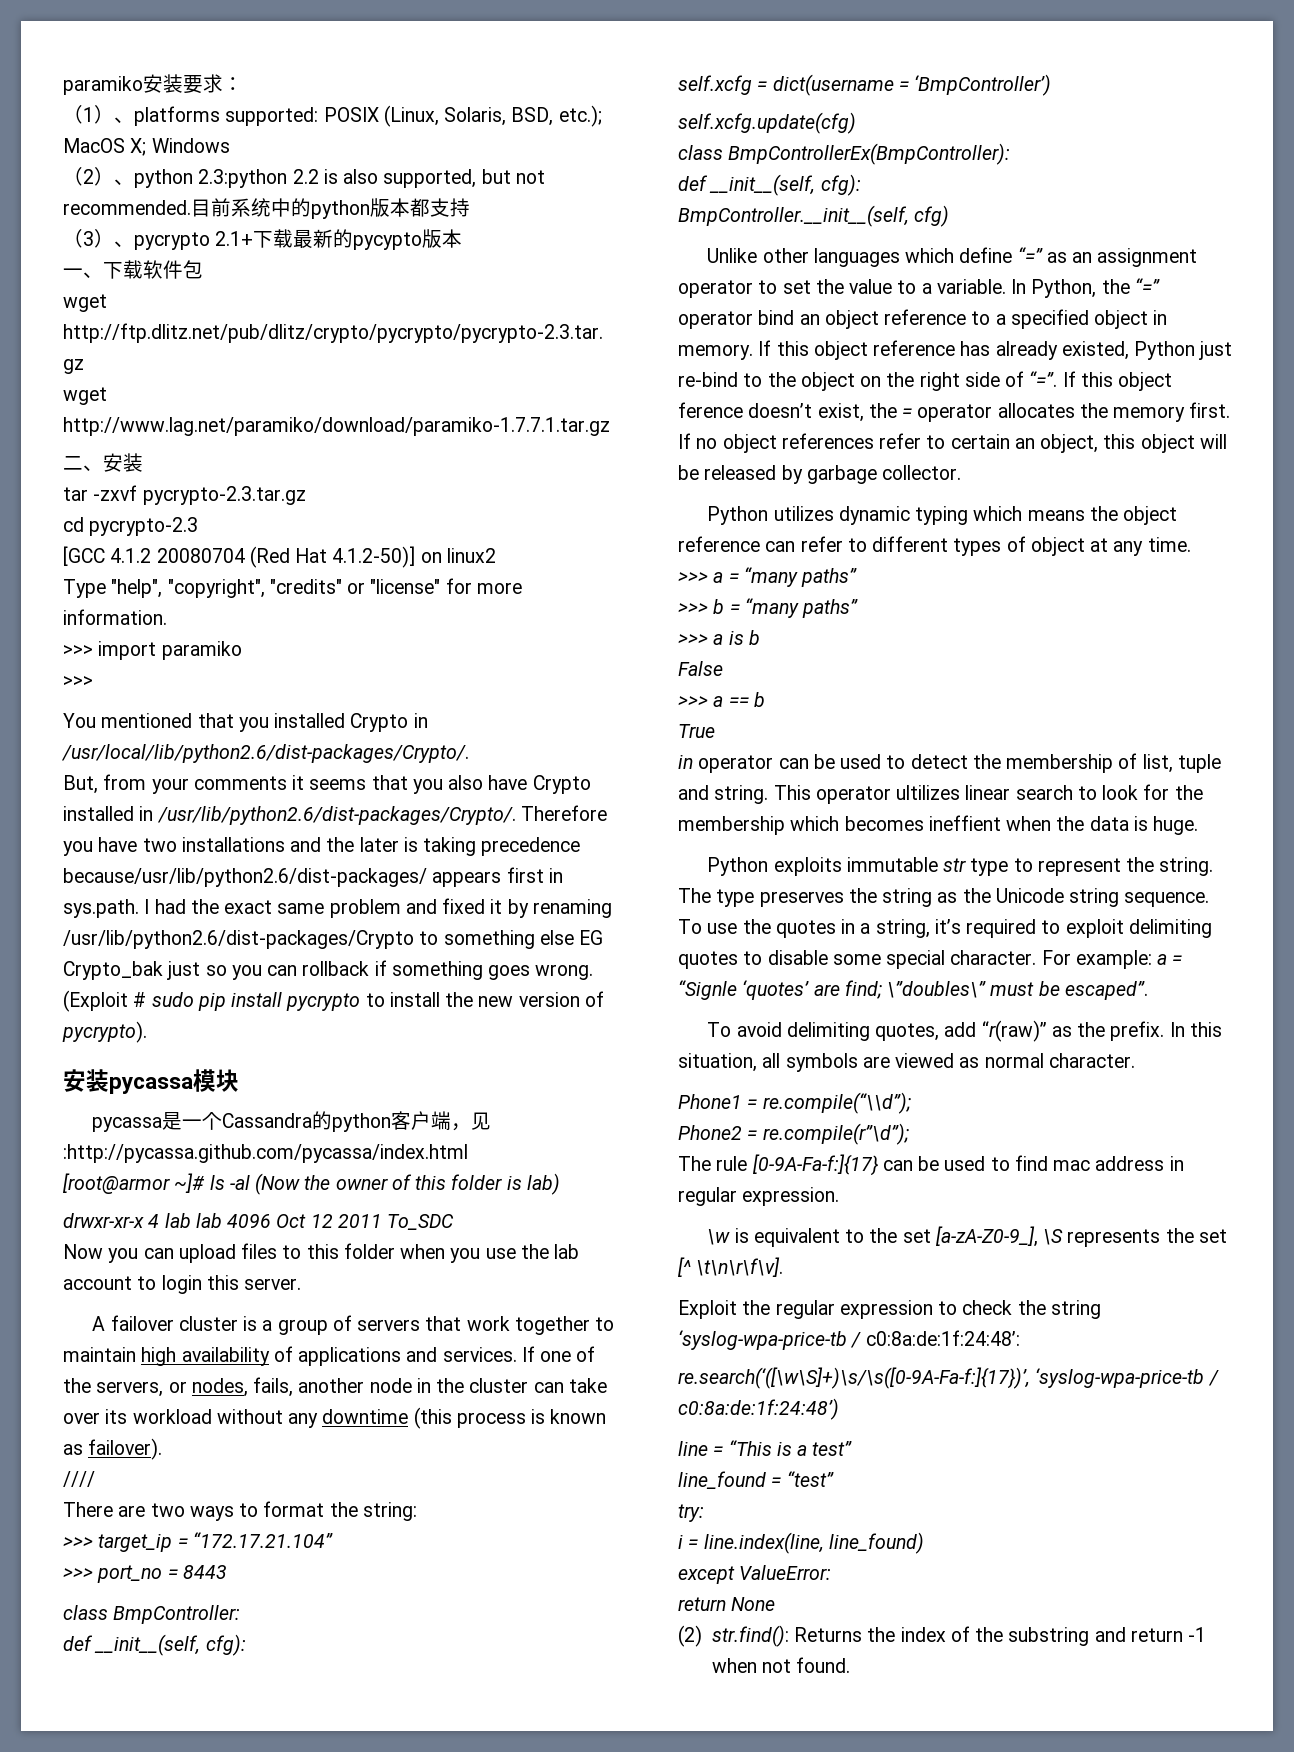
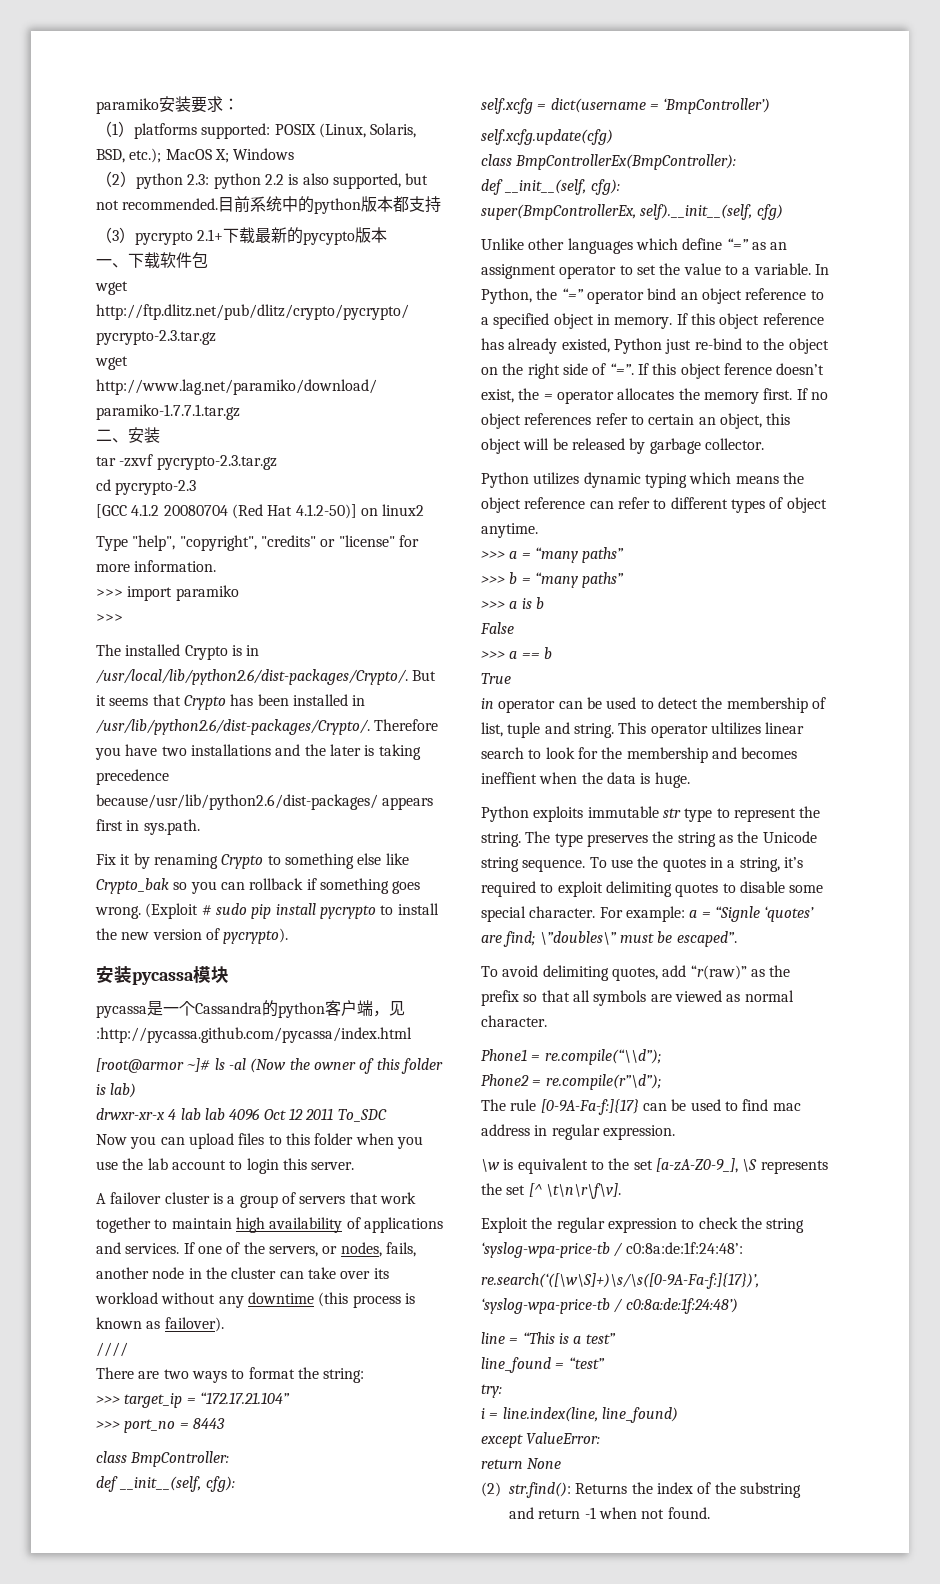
- （1）、platforms supported: POSIX (Linux, Solaris, BSD, etc.); MacOS X; Windows
+ （1）platforms supported: POSIX (Linux, Solaris, BSD, etc.); MacOS X; Windows
- （2）、python 2.3:python 2.2 is also supported, but not recommended.
+ （2）python 2.3: python 2.2 is also supported, but not recommended.
- （3）、pycrypto 2.1+下载最新的pycypto版本
+ （3）pycrypto 2.1+下载最新的pycypto版本
- You mentioned that you installed Crypto in /usr/local/lib/python2.6/dist-packages/Crypto/.
- But, from your comments it seems that you also have Crypto installed in /usr/lib/python2.6/dist-packages/Crypto/. Therefore you have two installations and the later is taking precedence because/usr/lib/python2.6/dist-packages/ appears first in sys.path. I had the exact same problem and fixed it by renaming /usr/lib/python2.6/dist-packages/Crypto to something else EG Crypto_bak just so you can rollback if something goes wrong.
+ The installed Crypto is in /usr/local/lib/python2.6/dist-packages/Crypto/. But it seems that Crypto has been installed in /usr/lib/python2.6/dist-packages/Crypto/. Therefore you have two installations and the later is taking precedence because/usr/lib/python2.6/dist-packages/ appears first in sys.path.
+ Fix it by renaming Crypto to something else like Crypto_bak so you can rollback if something goes wrong.
- BmpController.__init__(self, cfg)
+ super(BmpControllerEx, self).__init__(self, cfg)
- Python utilizes dynamic typing which means the object reference can refer to different types of object at any time.
+ Python utilizes dynamic typing which means the object reference can refer to different types of object anytime.
- This operator ultilizes linear search to look for the membership which becomes ineffient when the data is huge.
+ This operator ultilizes linear search to look for the membership and becomes ineffient when the data is huge.
- To avoid delimiting quotes, add “r(raw)” as the prefix. In this situation, all symbols are viewed as normal character.
+ To avoid delimiting quotes, add “r(raw)” as the prefix so that all symbols are viewed as normal character.

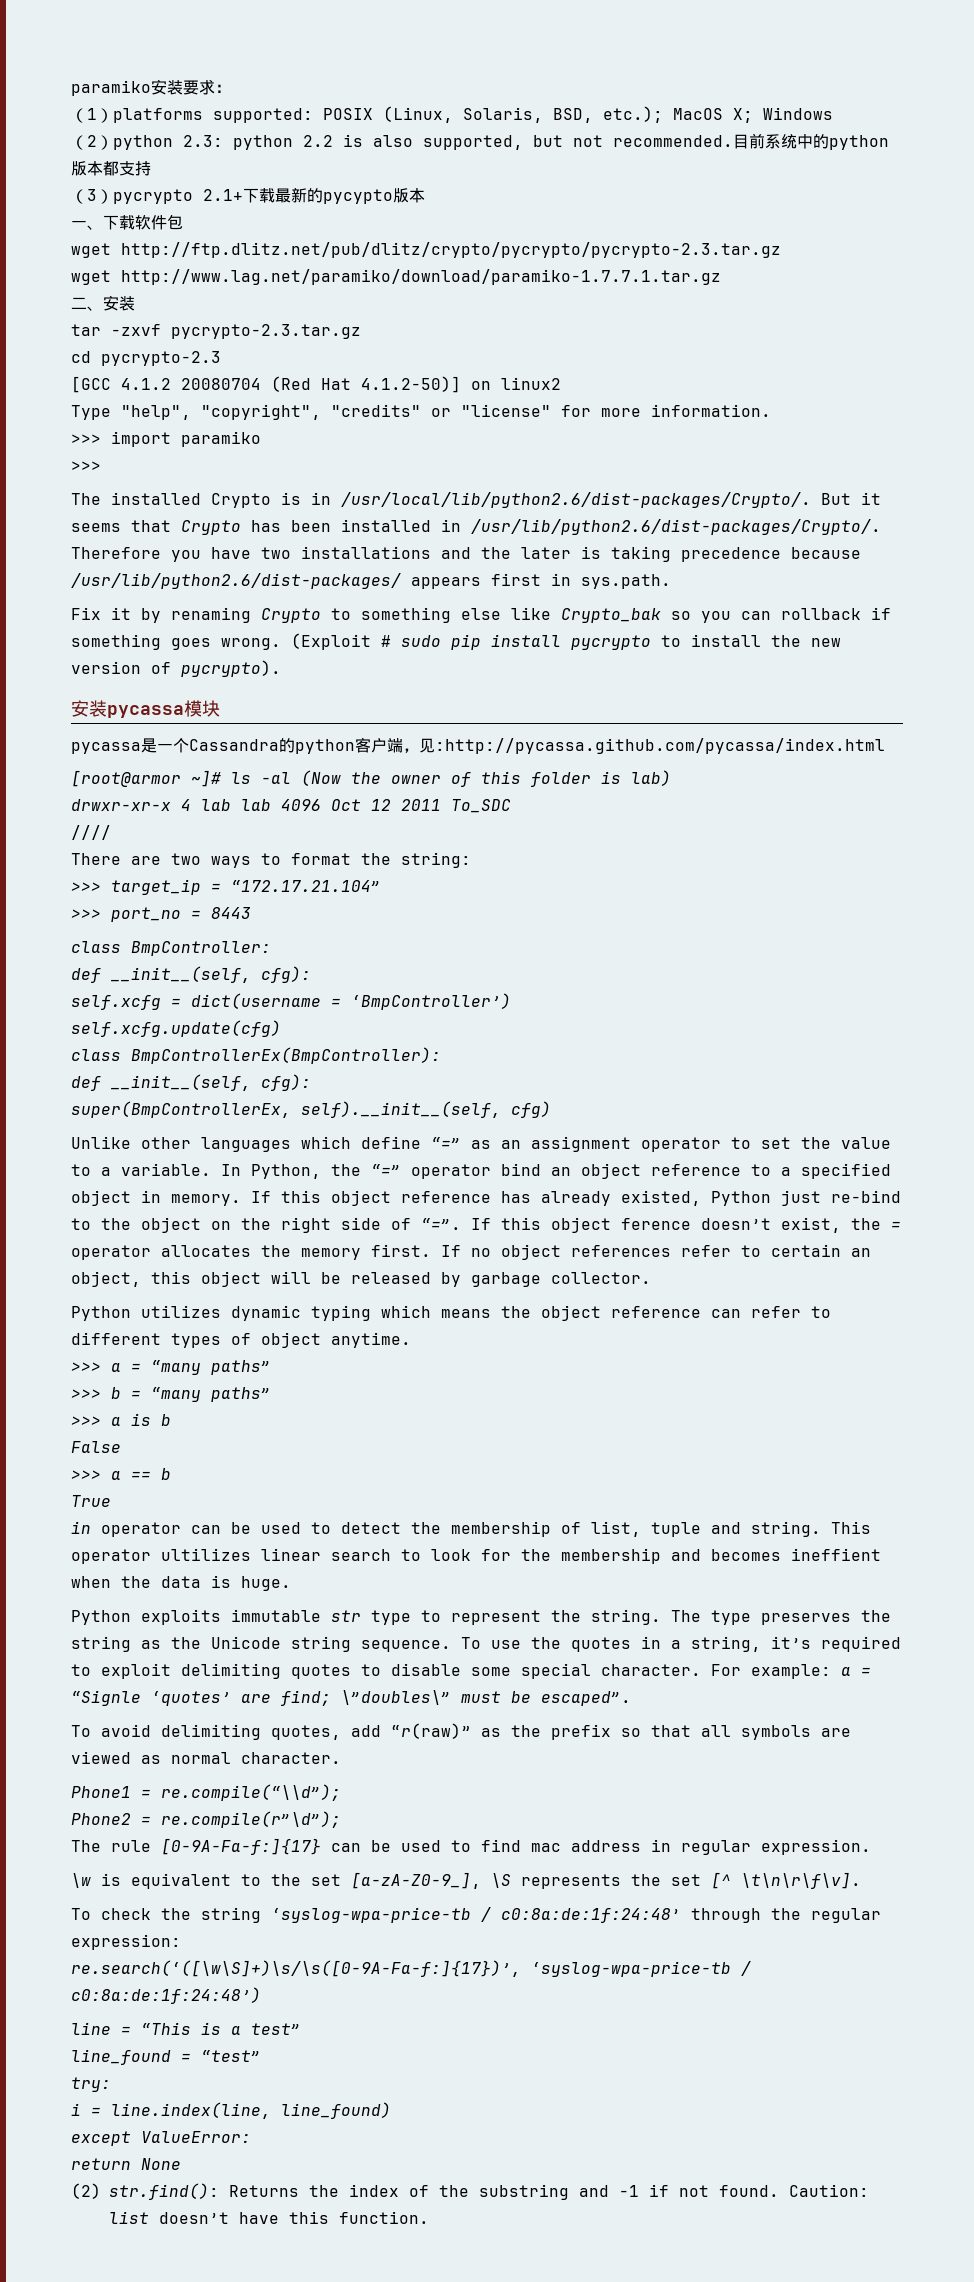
- The installed Crypto is in /usr/local/lib/python2.6/dist-packages/Crypto/. But it seems that Crypto has been installed in /usr/lib/python2.6/dist-packages/Crypto/. Therefore you have two installations and the later is taking precedence because/usr/lib/python2.6/dist-packages/ appears first in sys.path.
+ The installed Crypto is in /usr/local/lib/python2.6/dist-packages/Crypto/. But it seems that Crypto has been installed in /usr/lib/python2.6/dist-packages/Crypto/. Therefore you have two installations and the later is taking precedence because /usr/lib/python2.6/dist-packages/ appears first in sys.path.
- Now you can upload files to this folder when you use the lab account to login this server.
- A failover cluster is a group of servers that work together to maintain high availability of applications and services. If one of the servers, or nodes, fails, another node in the cluster can take over its workload without any downtime (this process is known as failover).
- Exploit the regular expression to check the string ‘syslog-wpa-price-tb / c0:8a:de:1f:24:48’:
+ To check the string ‘syslog-wpa-price-tb / c0:8a:de:1f:24:48’ through the regular expression:
- (2) str.find(): Returns the index of the substring and return -1 when not found.
+ (2) str.find(): Returns the index of the substring and -1 if not found. Caution: list doesn’t have this function.

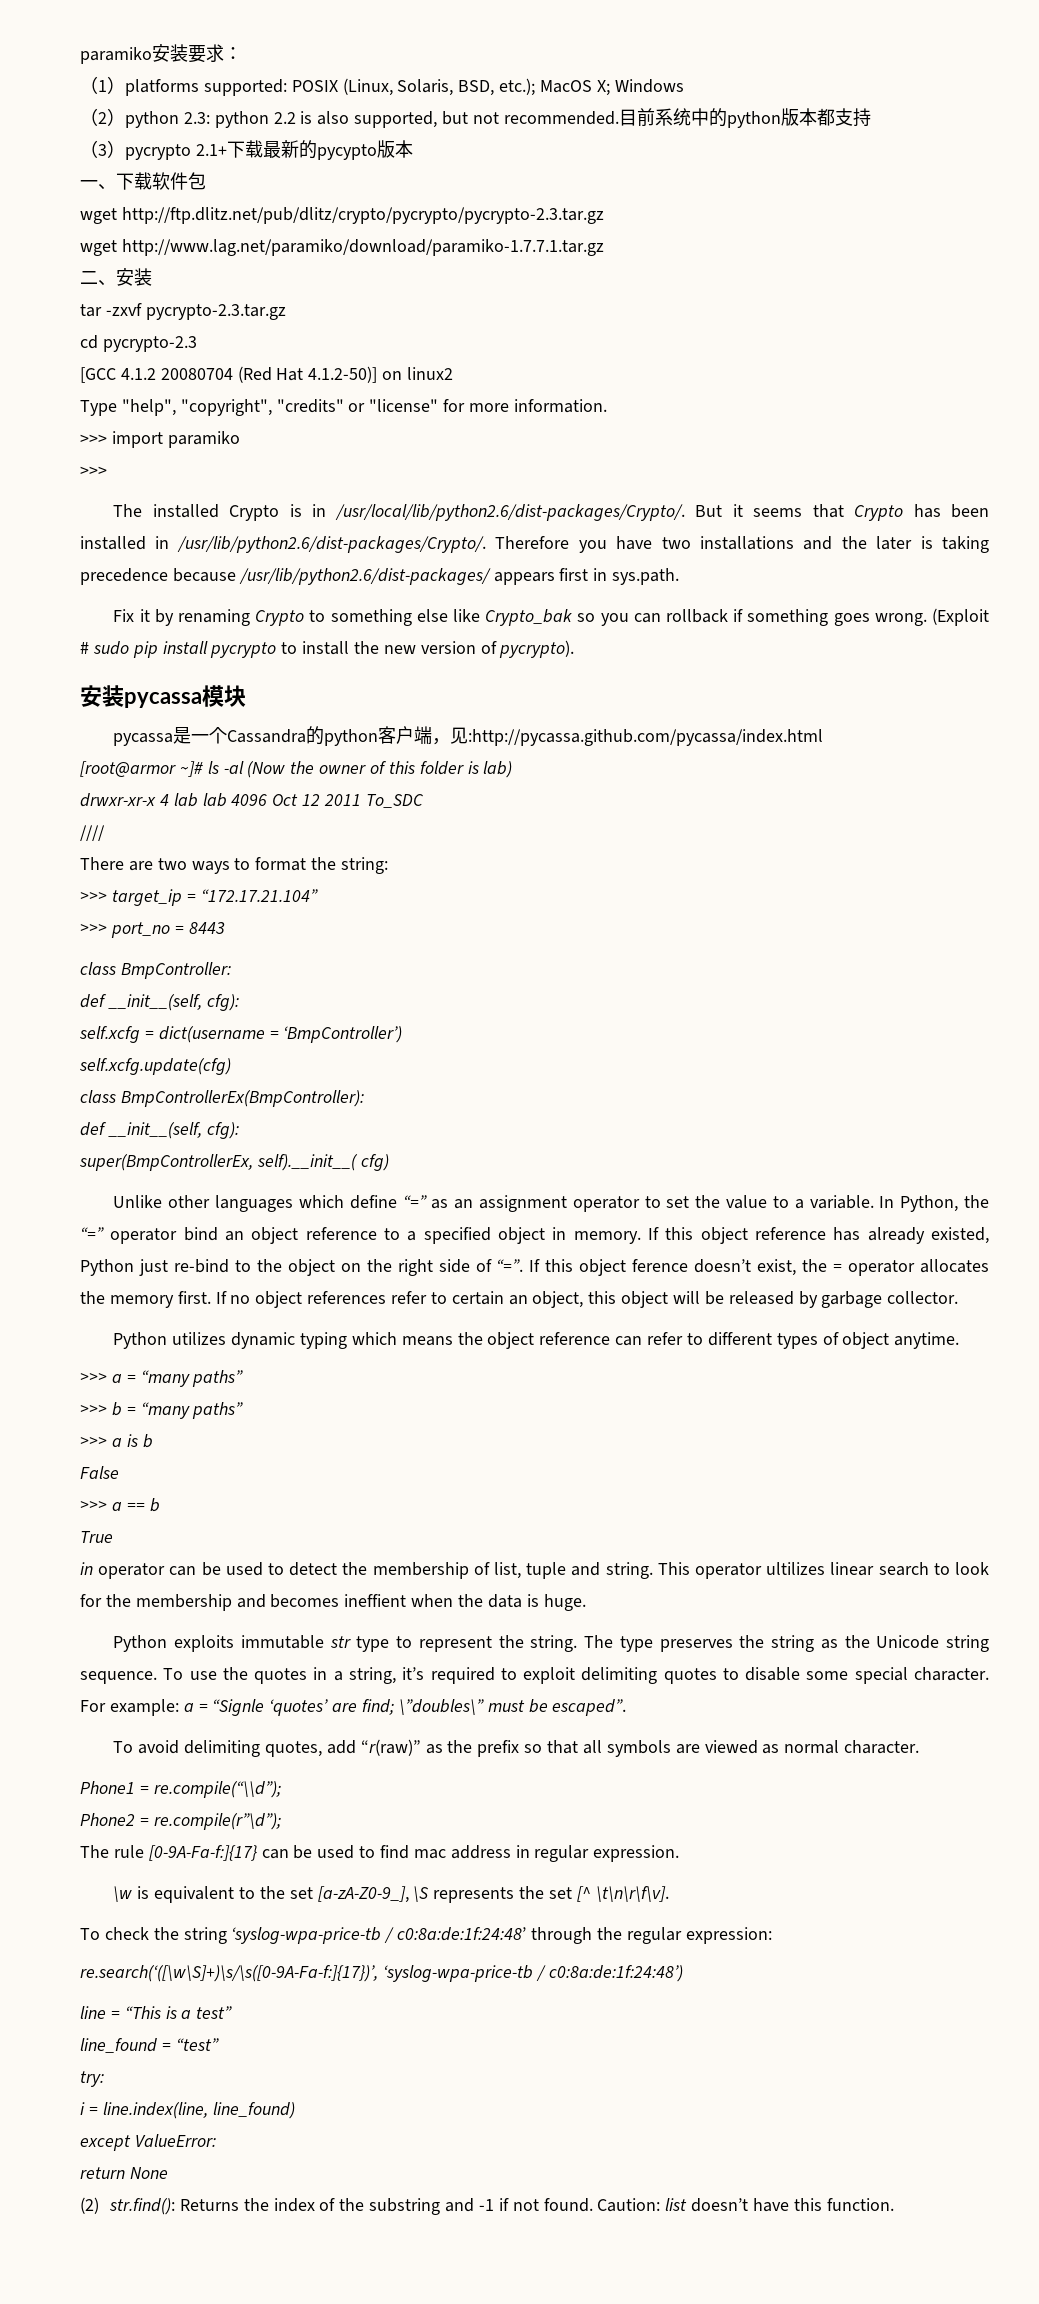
- super(BmpControllerEx, self).__init__(self, cfg)
+ super(BmpControllerEx, self).__init__( cfg)

